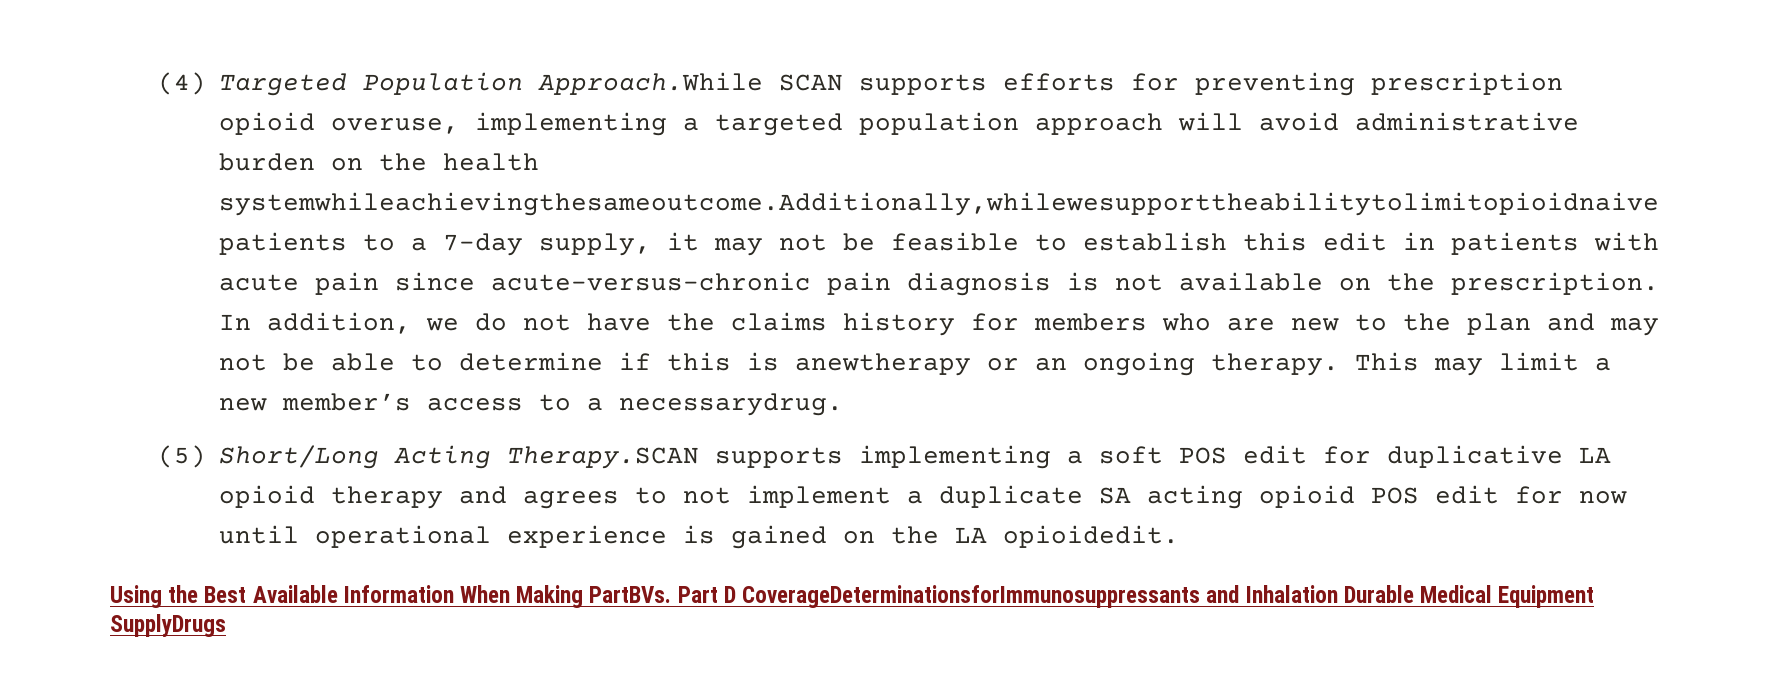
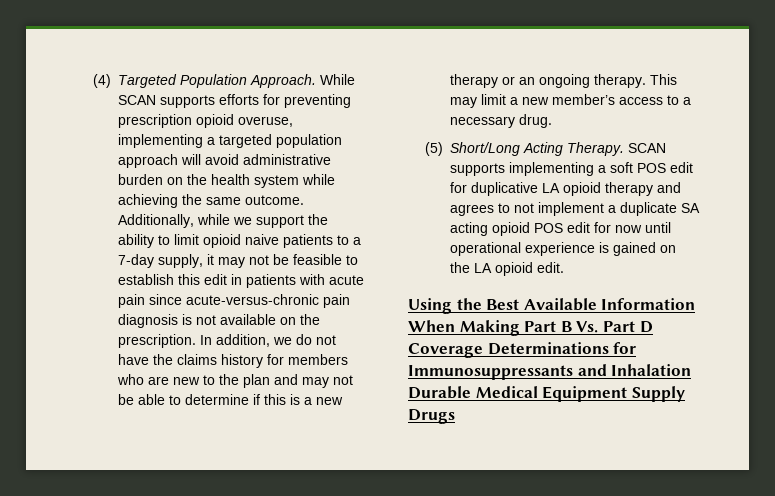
- (4) Targeted Population Approach.While SCAN supports efforts for preventing prescription opioid overuse, implementing a targeted population approach will avoid administrative burden on the health systemwhileachievingthesameoutcome.Additionally,whilewesupporttheabilitytolimitopioidnaive patients to a 7-day supply, it may not be feasible to establish this edit in patients with acute pain since acute-versus-chronic pain diagnosis is not available on the prescription.
+ (4) Targeted Population Approach. While SCAN supports efforts for preventing prescription opioid overuse, implementing a targeted population approach will avoid administrative burden on the health system while achieving the same outcome. Additionally, while we support the ability to limit opioid naive patients to a 7-day supply, it may not be feasible to establish this edit in patients with acute pain since acute-versus-chronic pain diagnosis is not available on the prescription.
- In addition, we do not have the claims history for members who are new to the plan and may not be able to determine if this is anewtherapy or an ongoing therapy.
+ In addition, we do not have the claims history for members who are new to the plan and may not be able to determine if this is a new therapy or an ongoing therapy.
- This may limit a new member’s access to a necessarydrug.
+ This may limit a new member’s access to a necessary drug.
- (5) Short/Long Acting Therapy.SCAN supports implementing a soft POS edit for duplicative LA opioid therapy and agrees to not implement a duplicate SA acting opioid POS edit for now until operational experience is gained on the LA opioidedit.
+ (5) Short/Long Acting Therapy. SCAN supports implementing a soft POS edit for duplicative LA opioid therapy and agrees to not implement a duplicate SA acting opioid POS edit for now until operational experience is gained on the LA opioid edit.
- Using the Best Available Information When Making PartBVs. Part D CoverageDeterminationsforImmunosuppressants and Inhalation Durable Medical Equipment SupplyDrugs
+ Using the Best Available Information When Making Part B Vs. Part D Coverage Determinations for Immunosuppressants and Inhalation Durable Medical Equipment Supply Drugs

